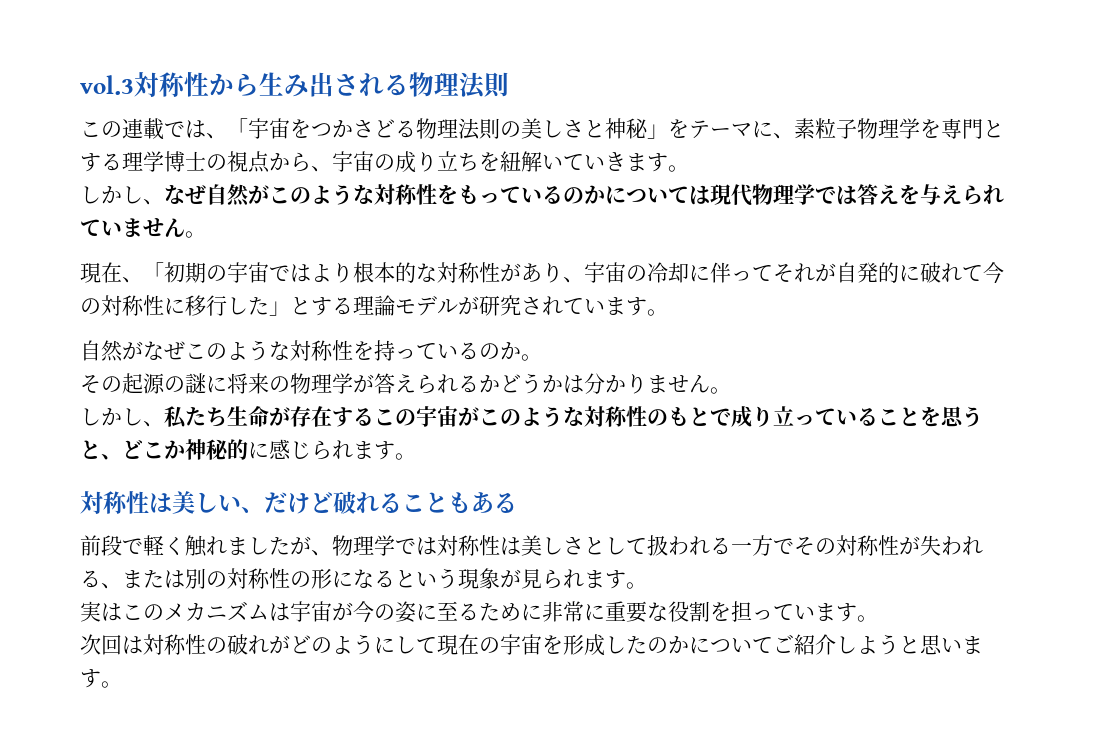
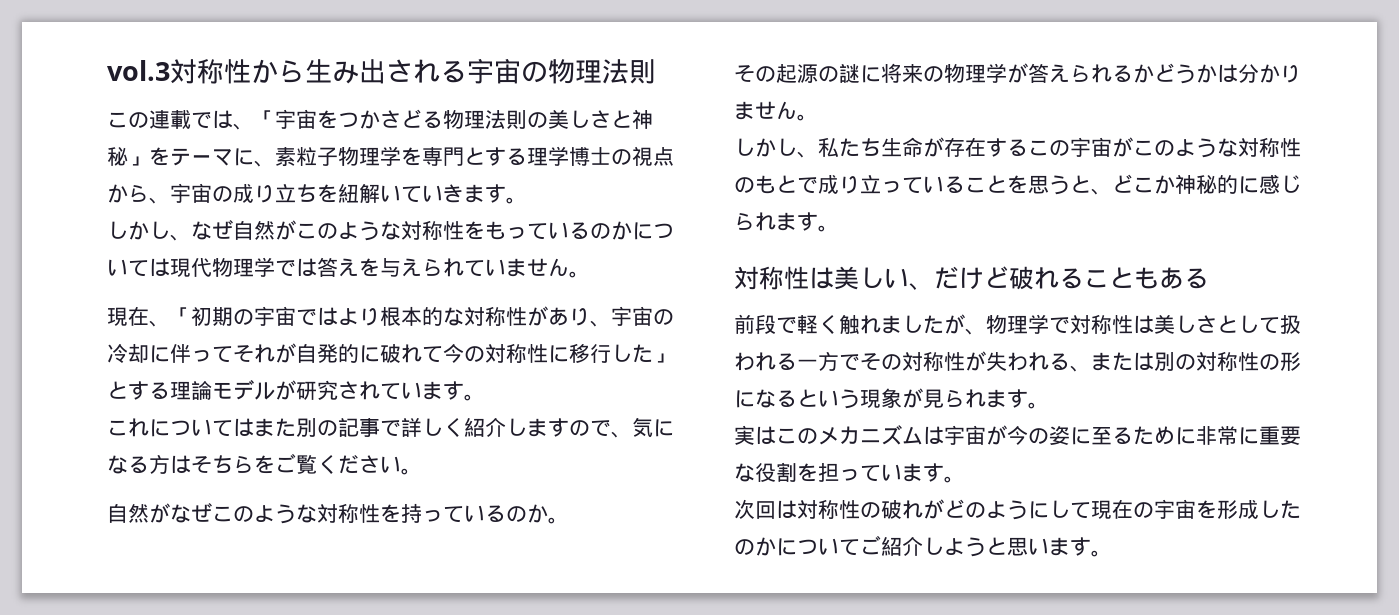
- vol.3対称性から生み出される物理法則
+ vol.3対称性から生み出される宇宙の物理法則
+ これについてはまた別の記事で詳しく紹介しますので、気になる方はそちらをご覧ください。
- 前段で軽く触れましたが、物理学では対称性は美しさとして扱われる一方でその対称性が失われる、または別の対称性の形になるという現象が見られます。
+ 前段で軽く触れましたが、物理学で対称性は美しさとして扱われる一方でその対称性が失われる、または別の対称性の形になるという現象が見られます。

